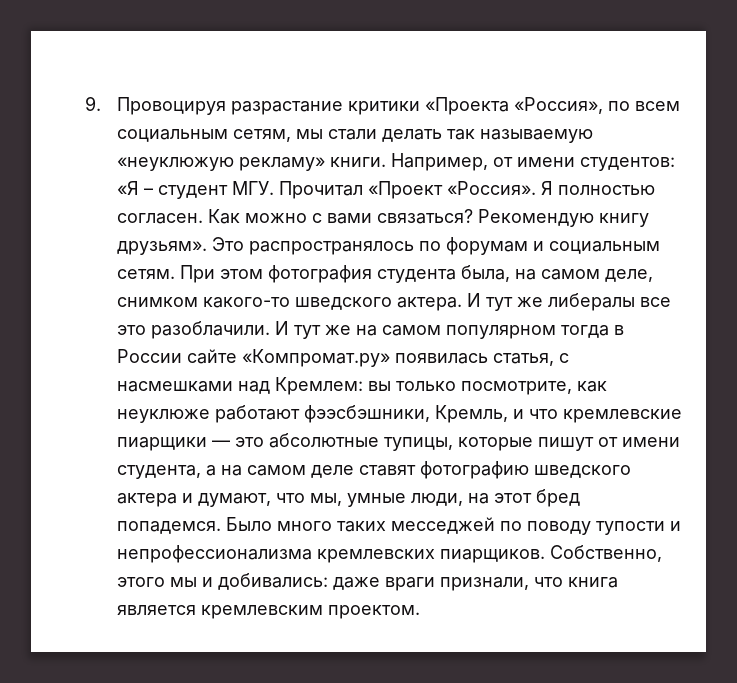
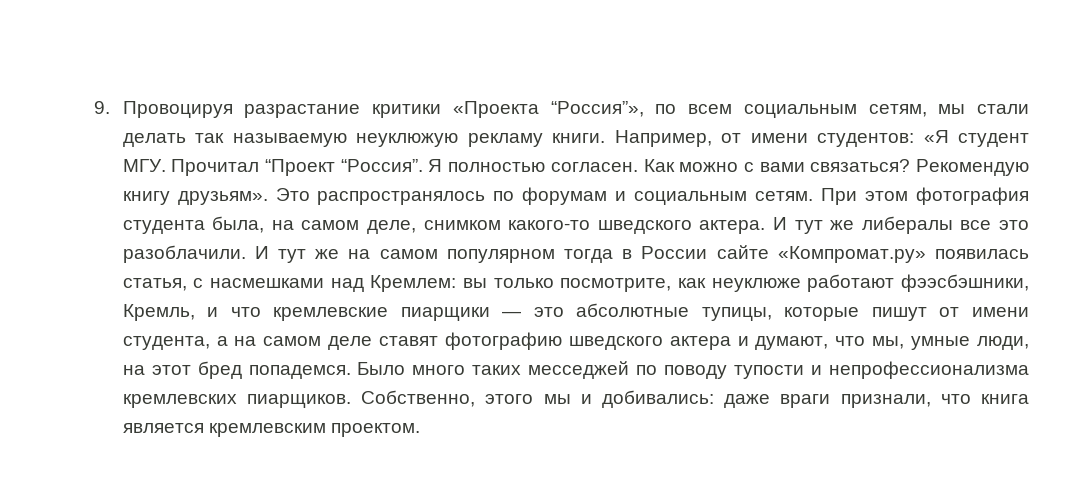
- 9. Провоцируя разрастание критики «Проекта «Россия», по всем социальным сетям, мы стали делать так называемую «неуклюжую рекламу» книги.
+ 9. Провоцируя разрастание критики «Проекта “Россия”», по всем социальным сетям, мы стали делать так называемую неуклюжую рекламу книги.
- Например, от имени студентов: «Я – студент МГУ. Прочитал «Проект «Россия».
+ Например, от имени студентов: «Я студент МГУ. Прочитал “Проект “Россия”.

